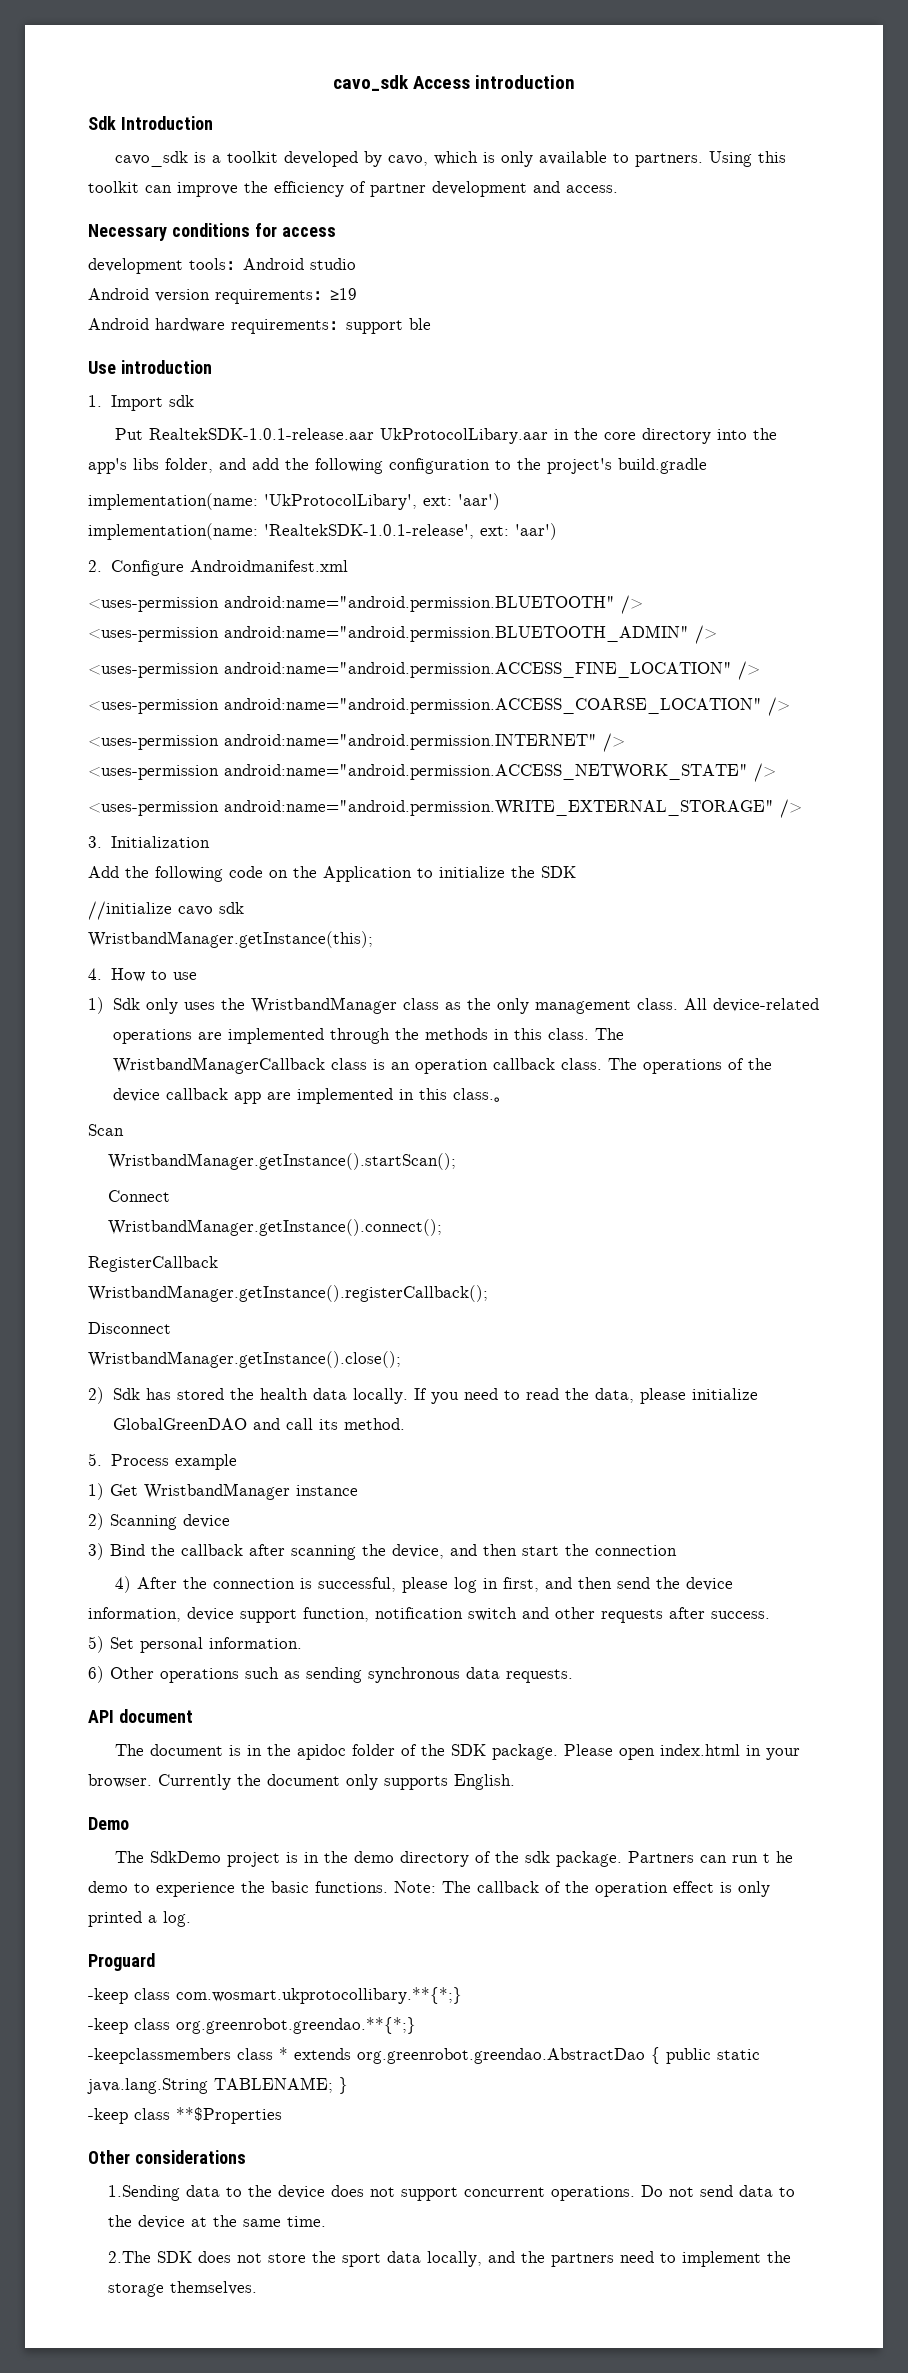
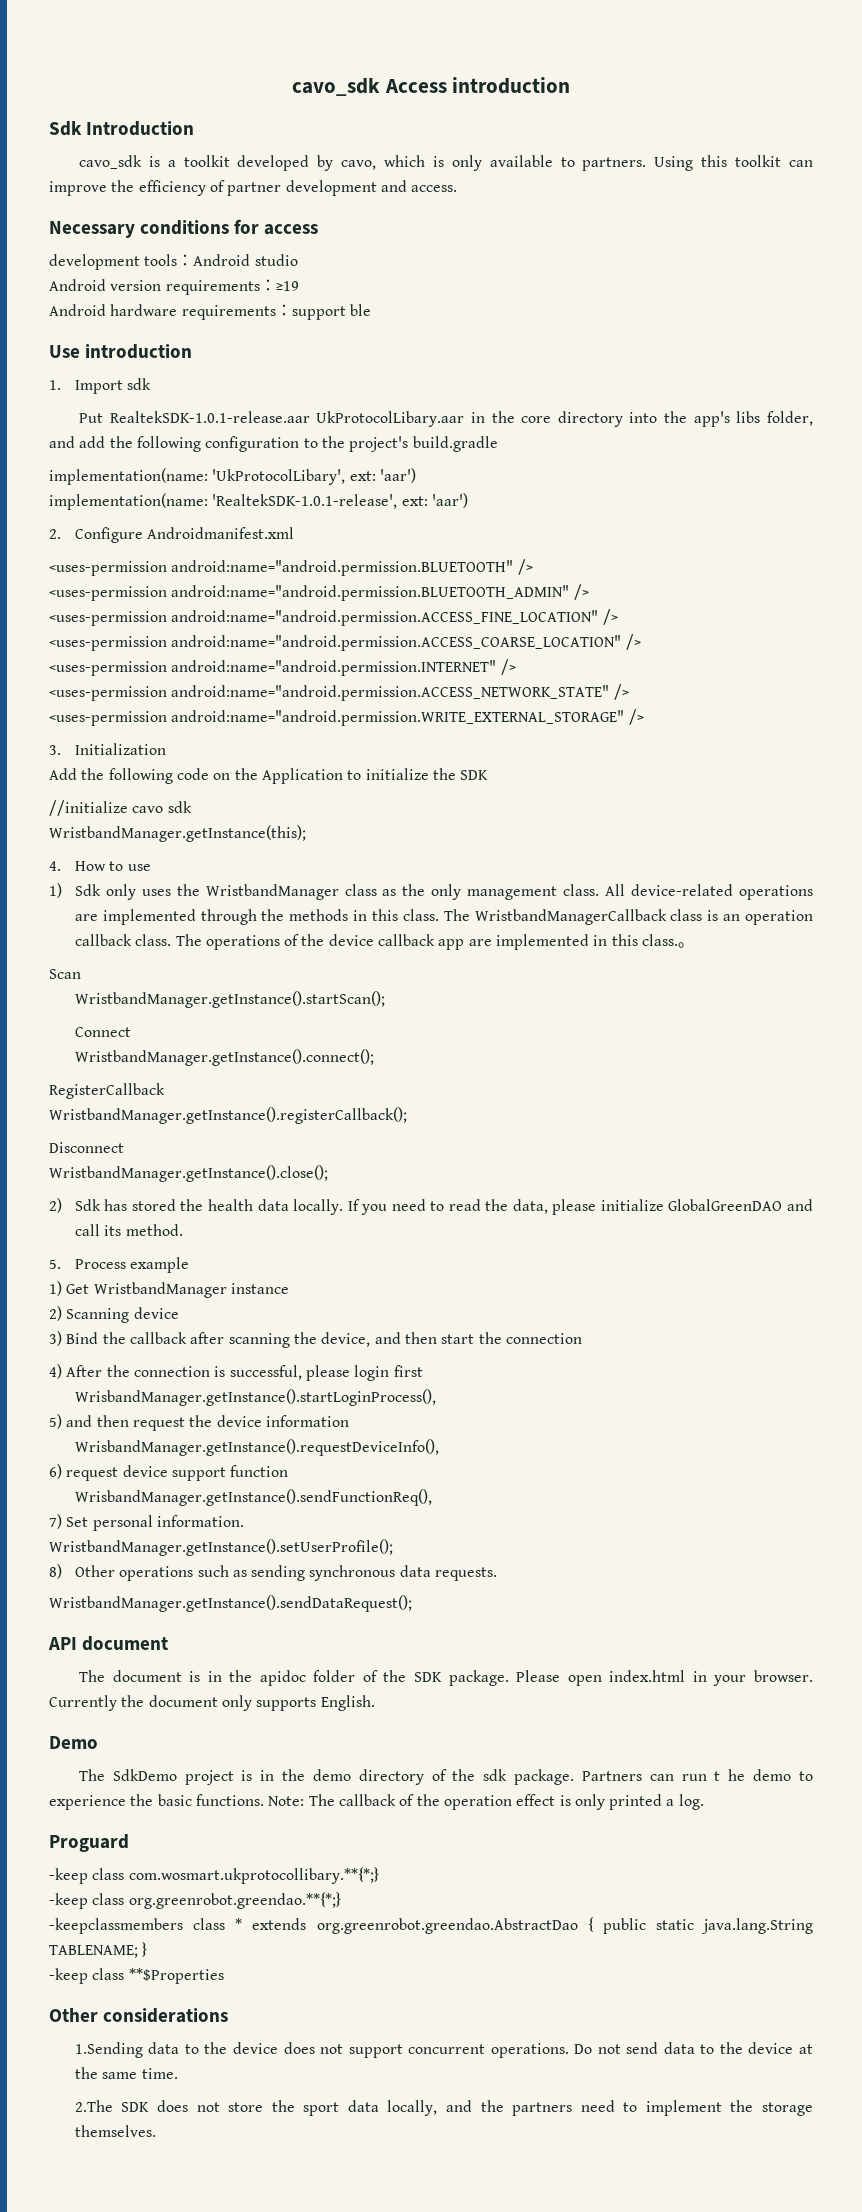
- 4) After the connection is successful, please log in first, and then send the device information, device support function, notification switch and other requests after success.
- 5) Set personal information.
+ 4) After the connection is successful, please login first
+ WrisbandManager.getInstance().startLoginProcess(),
+ 5) and then request the device information
+ WrisbandManager.getInstance().requestDeviceInfo(),
+ 6) request device support function
+ WrisbandManager.getInstance().sendFunctionReq(),
+ 7) Set personal information.
- 6) Other operations such as sending synchronous data requests.
+ WristbandManager.getInstance().setUserProfile();
+ 8) Other operations such as sending synchronous data requests.
+ WristbandManager.getInstance().sendDataRequest();

